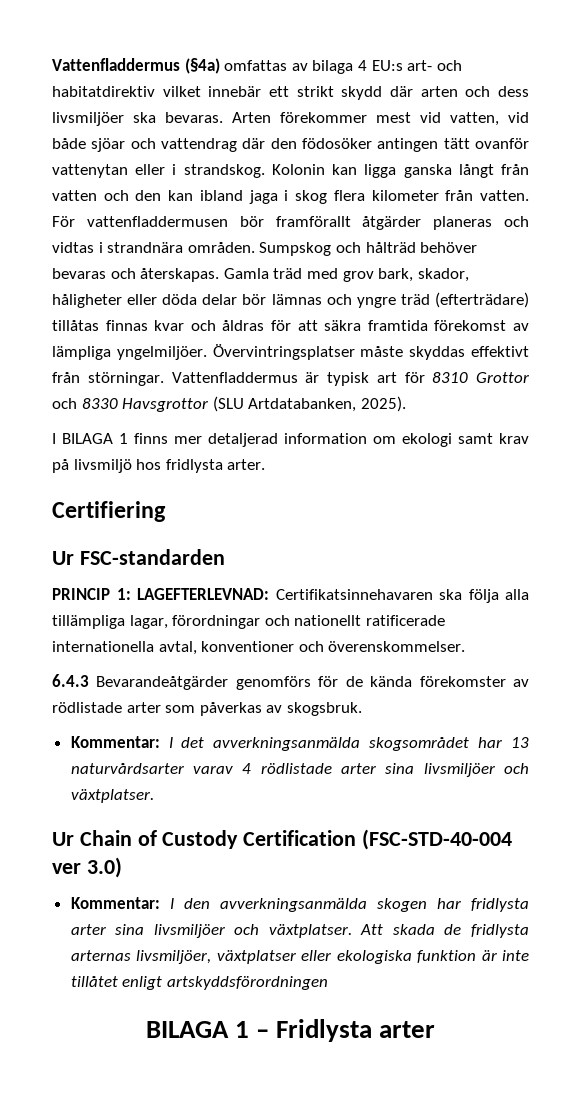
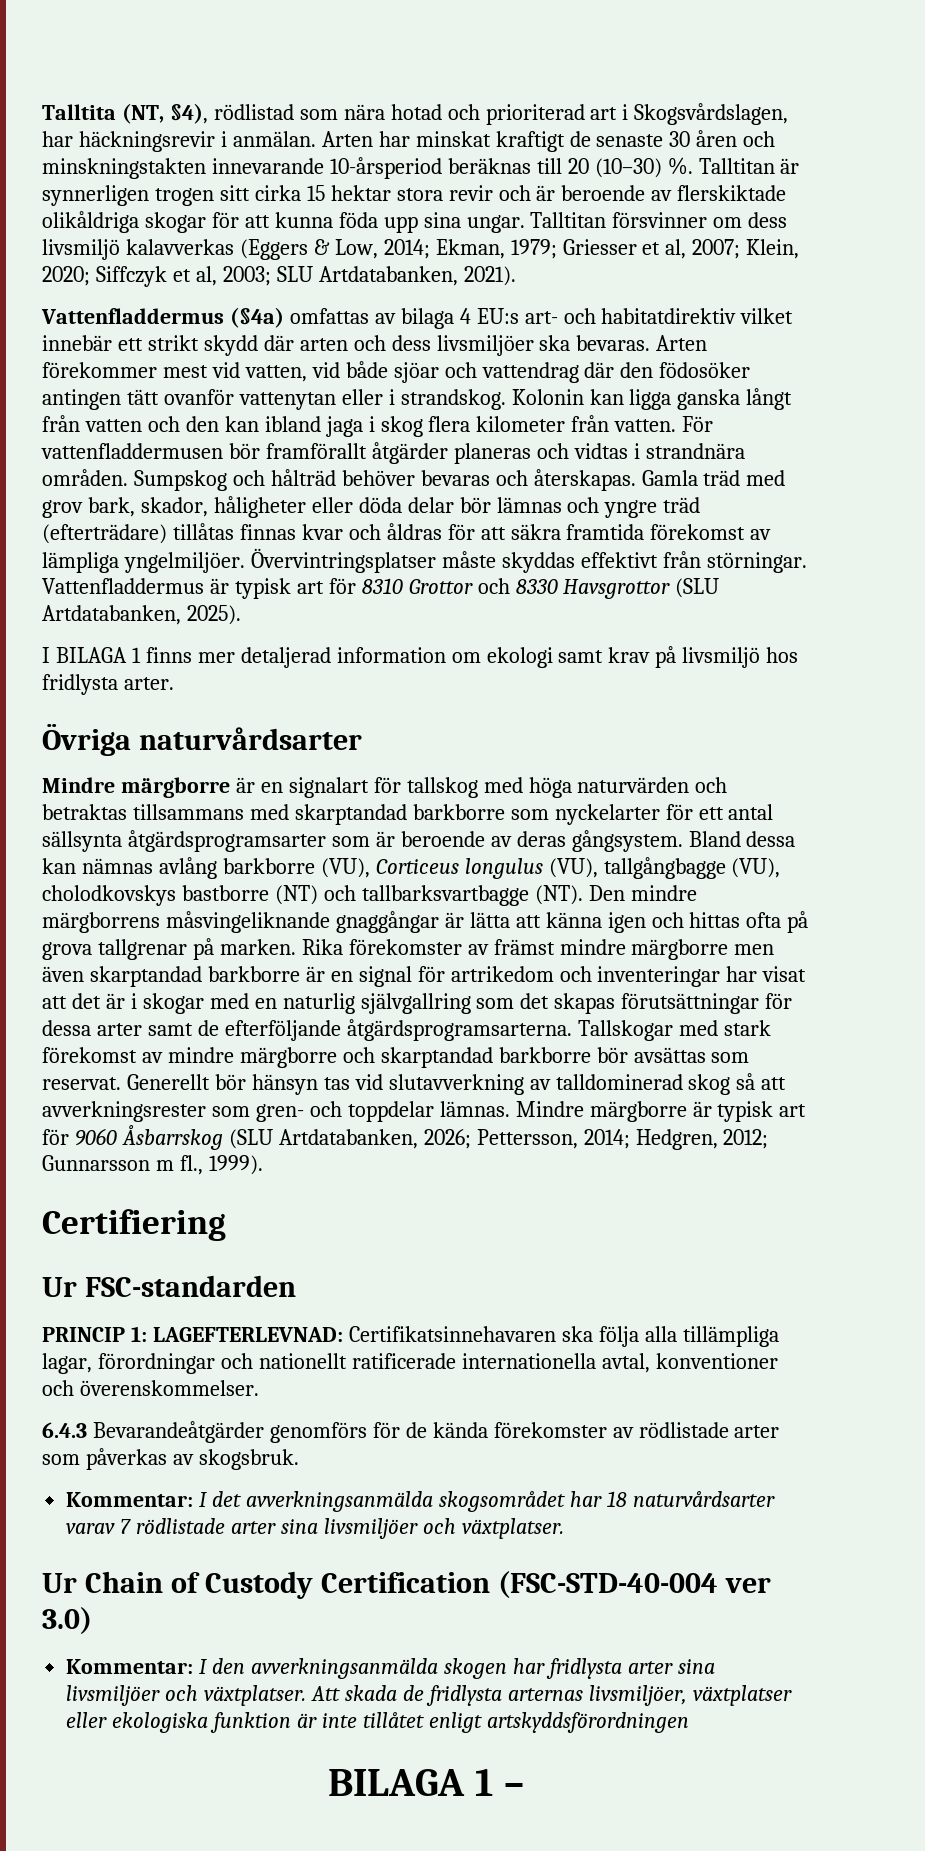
+ Talltita (NT, §4), rödlistad som nära hotad och prioriterad art i Skogsvårdslagen, har häckningsrevir i anmälan. Arten har minskat kraftigt de senaste 30 åren och minskningstakten innevarande 10-årsperiod beräknas till 20 (10–30) %. Talltitan är synnerligen trogen sitt cirka 15 hektar stora revir och är beroende av flerskiktade olikåldriga skogar för att kunna föda upp sina ungar. Talltitan försvinner om dess livsmiljö kalavverkas (Eggers & Low, 2014; Ekman, 1979; Griesser et al, 2007; Klein, 2020; Siffczyk et al, 2003; SLU Artdatabanken, 2021).
+ Övriga naturvårdsarter
+ Mindre märgborre är en signalart för tallskog med höga naturvärden och betraktas tillsammans med skarptandad barkborre som nyckelarter för ett antal sällsynta åtgärdsprogramsarter som är beroende av deras gångsystem. Bland dessa kan nämnas avlång barkborre (VU), Corticeus longulus (VU), tallgångbagge (VU), cholodkovskys bastborre (NT) och tallbarksvartbagge (NT). Den mindre märgborrens måsvingeliknande gnaggångar är lätta att känna igen och hittas ofta på grova tallgrenar på marken. Rika förekomster av främst mindre märgborre men även skarptandad barkborre är en signal för artrikedom och inventeringar har visat att det är i skogar med en naturlig självgallring som det skapas förutsättningar för dessa arter samt de efterföljande åtgärdsprogramsarterna. Tallskogar med stark förekomst av mindre märgborre och skarptandad barkborre bör avsättas som reservat. Generellt bör hänsyn tas vid slutavverkning av talldominerad skog så att avverkningsrester som gren- och toppdelar lämnas. Mindre märgborre är typisk art för 9060 Åsbarrskog (SLU Artdatabanken, 2026; Pettersson, 2014; Hedgren, 2012; Gunnarsson m fl., 1999).
- Kommentar: I det avverkningsanmälda skogsområdet har 13 naturvårdsarter varav 4 rödlistade arter sina livsmiljöer och växtplatser.
+ Kommentar: I det avverkningsanmälda skogsområdet har 18 naturvårdsarter varav 7 rödlistade arter sina livsmiljöer och växtplatser.
- BILAGA 1 – Fridlysta arter
+ BILAGA 1 –

